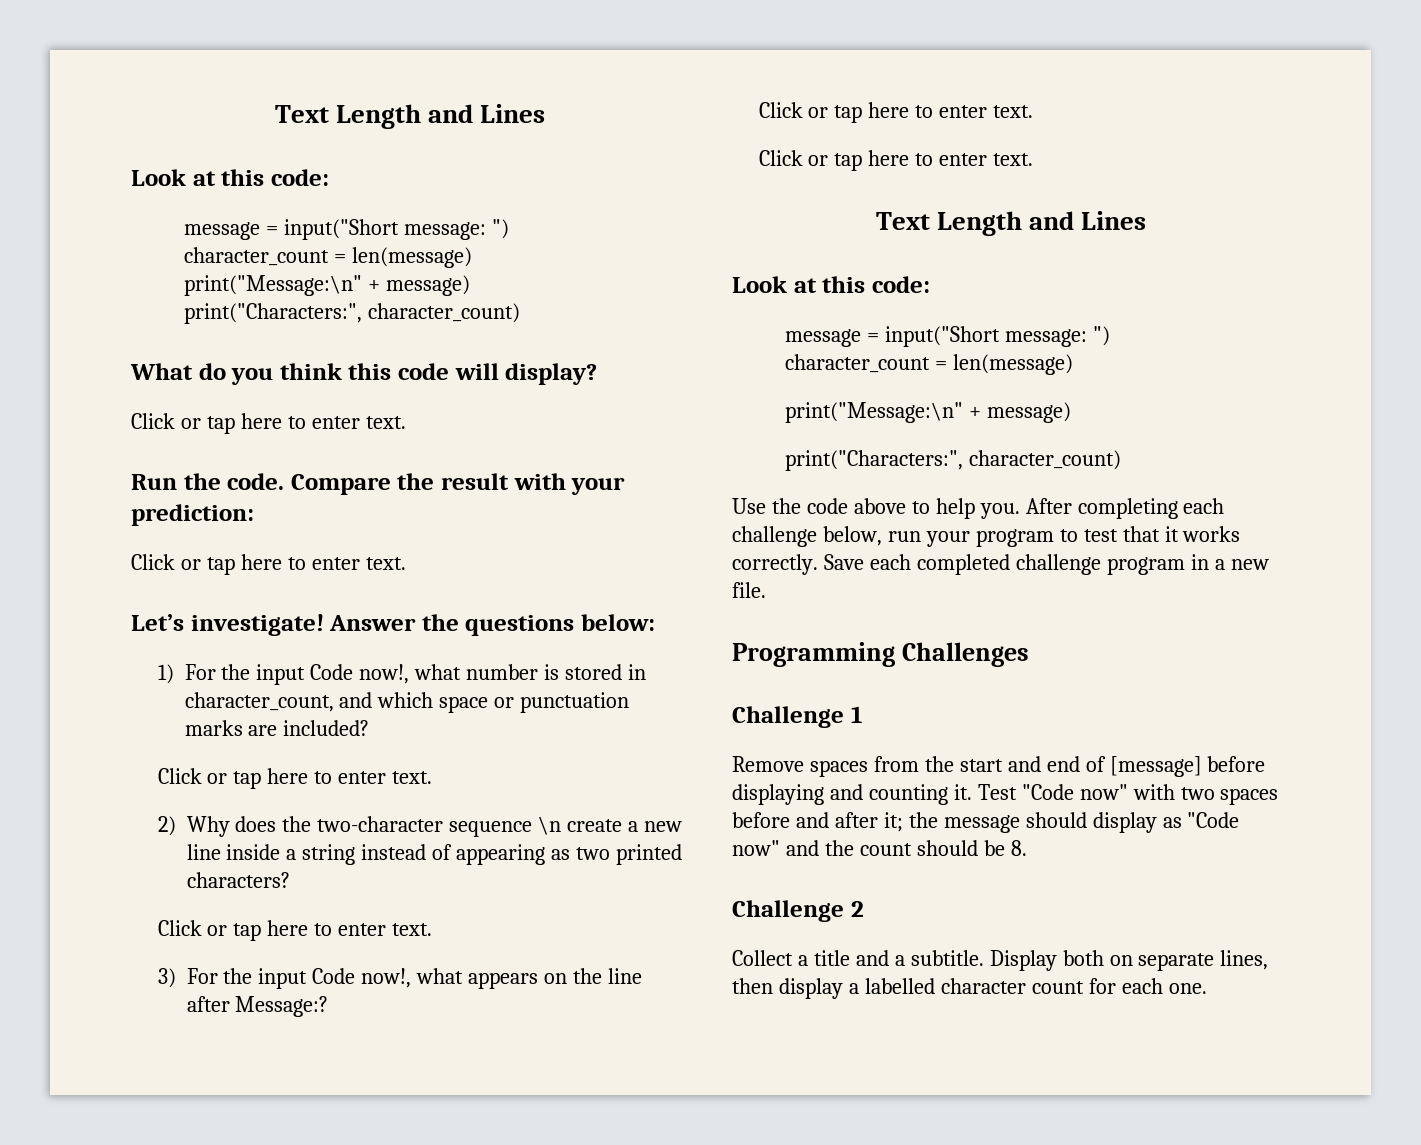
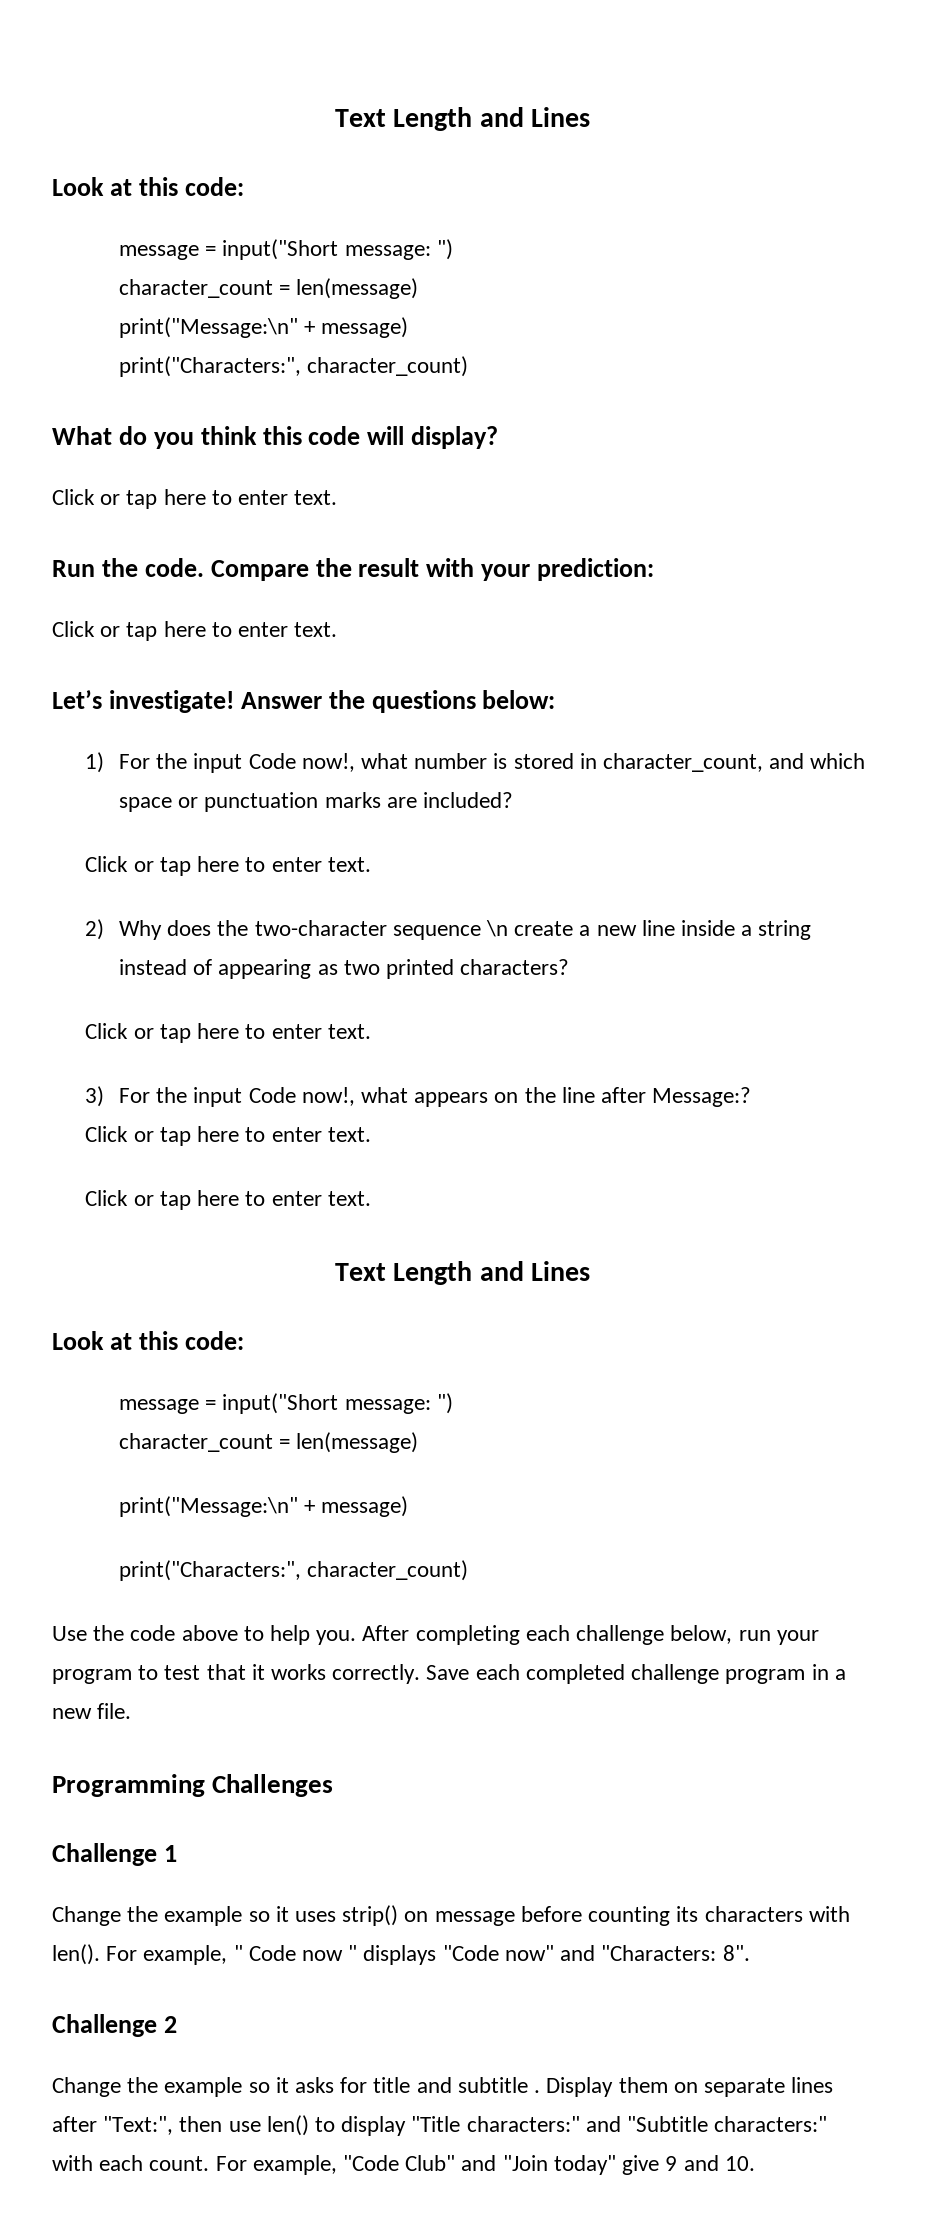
- Remove spaces from the start and end of [message] before displaying and counting it. Test "Code now" with two spaces before and after it; the message should display as "Code now" and the count should be 8.
+ Change the example so it uses strip() on message before counting its characters with len(). For example, " Code now " displays "Code now" and "Characters: 8".
  Challenge 2
- Collect a title and a subtitle. Display both on separate lines, then display a labelled character count for each one.
+ Change the example so it asks for title and subtitle . Display them on separate lines after "Text:", then use len() to display "Title characters:" and "Subtitle characters:" with each count. For example, "Code Club" and "Join today" give 9 and 10.

